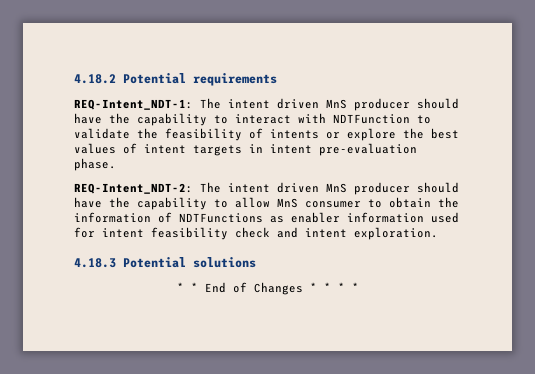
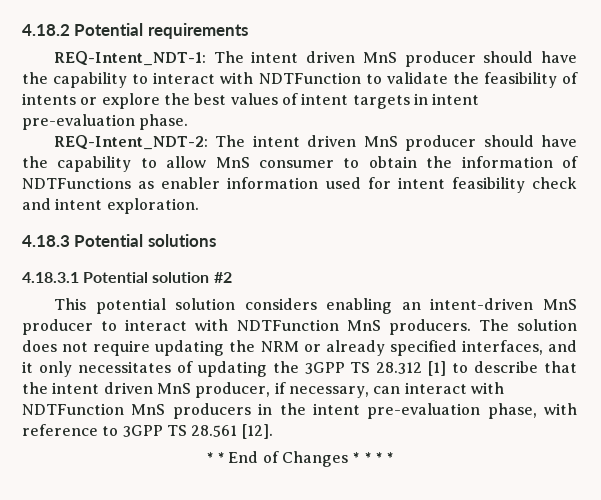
+ 4.18.3.1 Potential solution #2
+ This potential solution considers enabling an intent-driven MnS producer to interact with NDTFunction MnS producers. The solution does not require updating the NRM or already specified interfaces, and it only necessitates of updating the 3GPP TS 28.312 [1] to describe that the intent driven MnS producer, if necessary, can interact with NDTFunction MnS producers in the intent pre-evaluation phase, with reference to 3GPP TS 28.561 [12].

